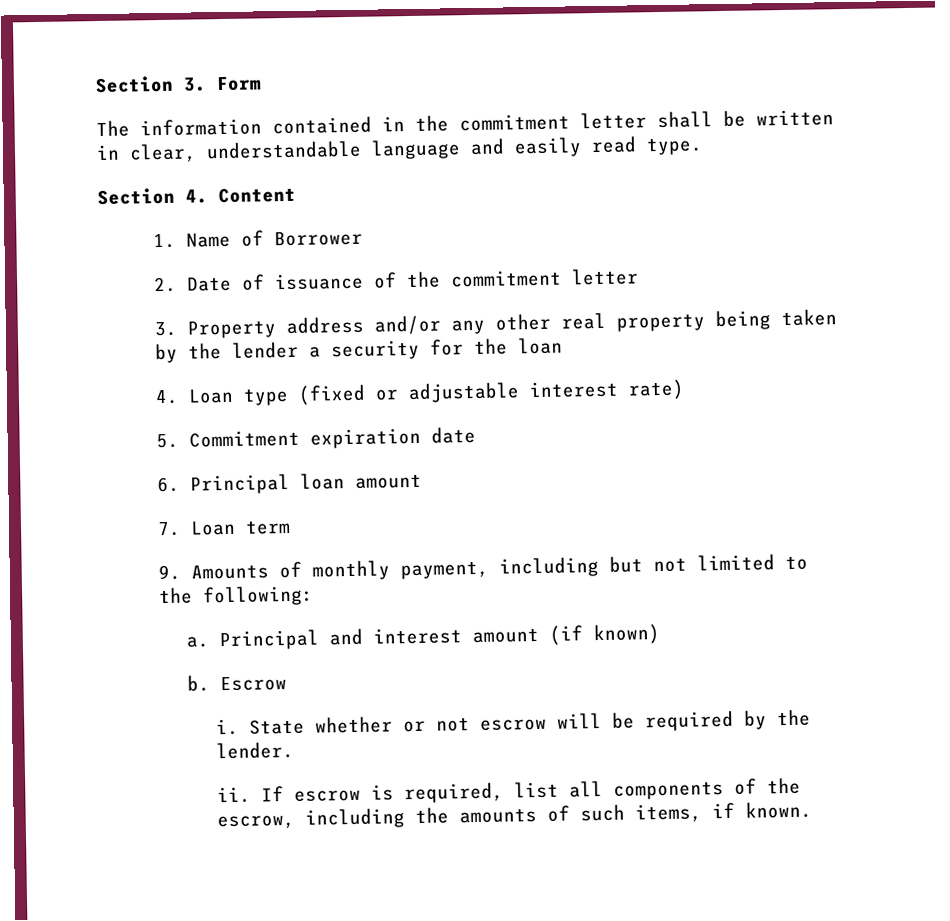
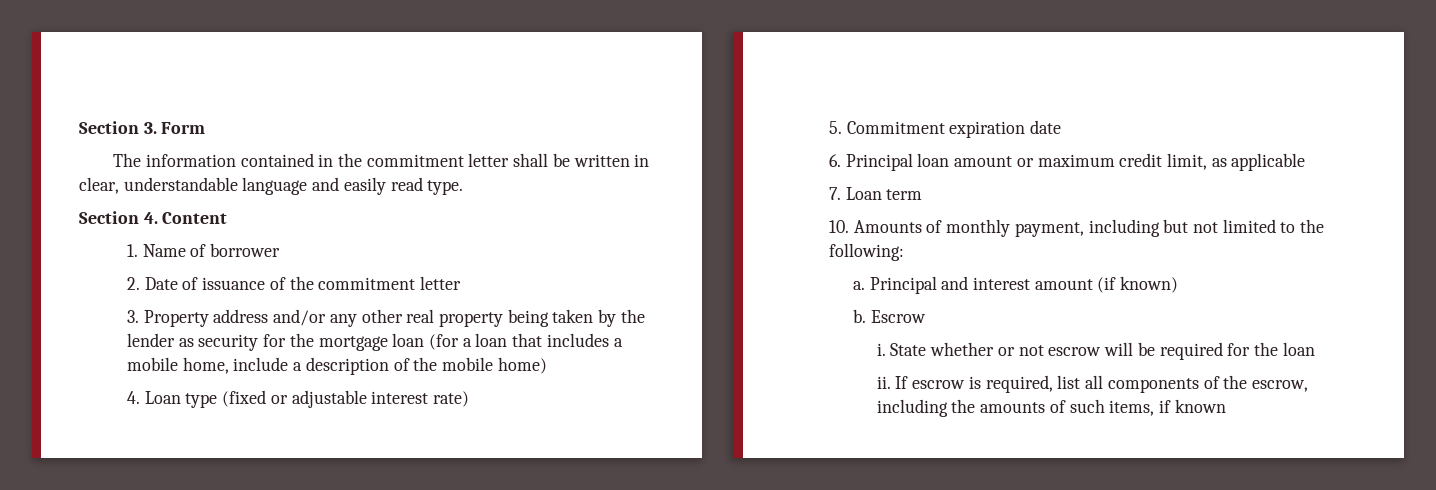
- 1. Name of Borrower
+ 1. Name of borrower
- 3. Property address and/or any other real property being taken by the lender a security for the loan
+ 3. Property address and/or any other real property being taken by the lender as security for the mortgage loan (for a loan that includes a mobile home, include a description of the mobile home)
- 6. Principal loan amount
+ 6. Principal loan amount or maximum credit limit, as applicable
- 9. Amounts of monthly payment, including but not limited to the following:
+ 10. Amounts of monthly payment, including but not limited to the following:
- State whether or not escrow will be required by the lender.
+ State whether or not escrow will be required for the loan
- If escrow is required, list all components of the escrow, including the amounts of such items, if known.
+ If escrow is required, list all components of the escrow, including the amounts of such items, if known

